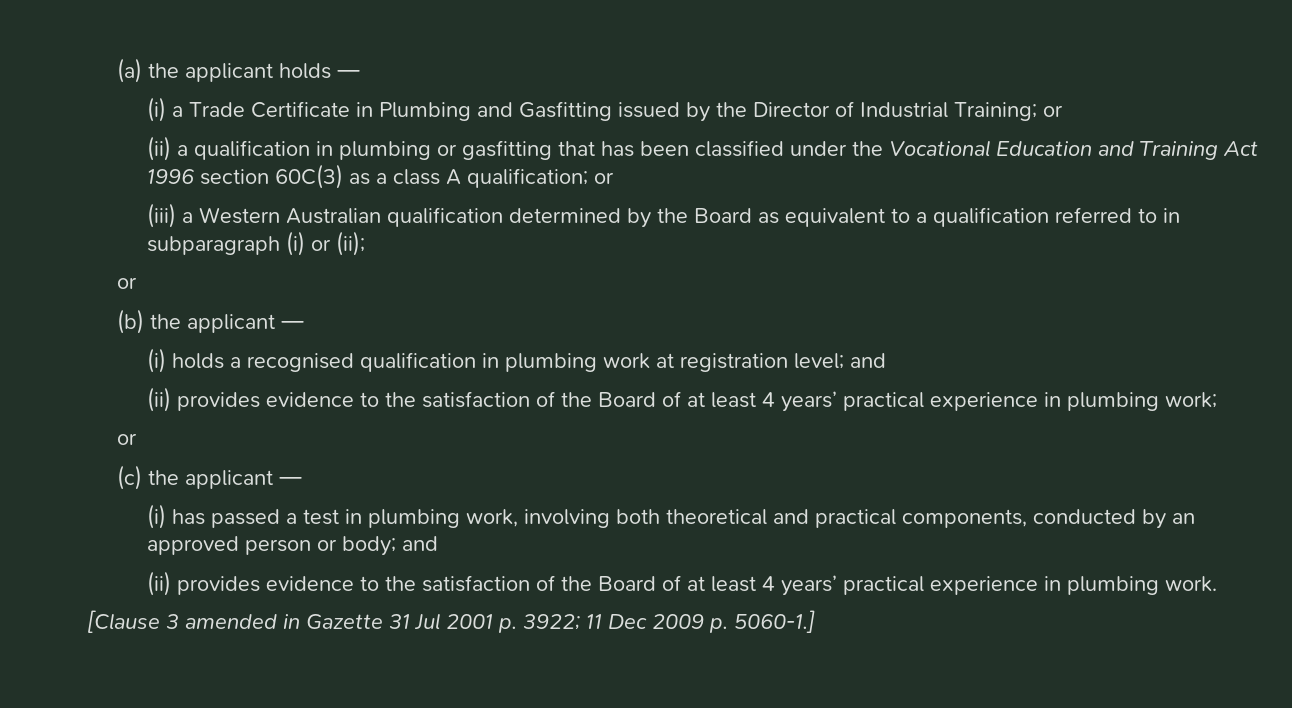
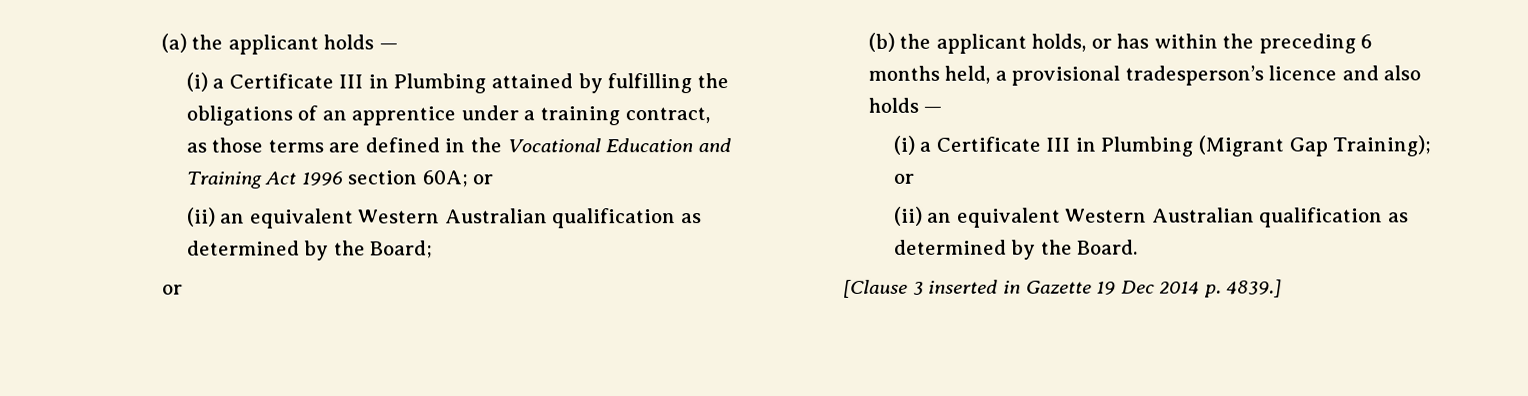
- (i) a Trade Certificate in Plumbing and Gasfitting issued by the Director of Industrial Training; or
- (ii) a qualification in plumbing or gasfitting that has been classified under the Vocational Education and Training Act 1996 section 60C(3) as a class A qualification; or
- (iii) a Western Australian qualification determined by the Board as equivalent to a qualification referred to in subparagraph (i) or (ii);
+ (i) a Certificate III in Plumbing attained by fulfilling the obligations of an apprentice under a training contract, as those terms are defined in the Vocational Education and Training Act 1996 section 60A; or
+ (ii) an equivalent Western Australian qualification as determined by the Board;
  or
- (b) the applicant —
- (i) holds a recognised qualification in plumbing work at registration level; and
- (ii) provides evidence to the satisfaction of the Board of at least 4 years’ practical experience in plumbing work;
- or
- (c) the applicant —
- (i) has passed a test in plumbing work, involving both theoretical and practical components, conducted by an approved person or body; and
- (ii) provides evidence to the satisfaction of the Board of at least 4 years’ practical experience in plumbing work.
+ (b) the applicant holds, or has within the preceding 6 months held, a provisional tradesperson’s licence and also holds —
+ (i) a Certificate III in Plumbing (Migrant Gap Training); or
+ (ii) an equivalent Western Australian qualification as determined by the Board.
- [Clause 3 amended in Gazette 31 Jul 2001 p. 3922; 11 Dec 2009 p. 5060-1.]
+ [Clause 3 inserted in Gazette 19 Dec 2014 p. 4839.]

